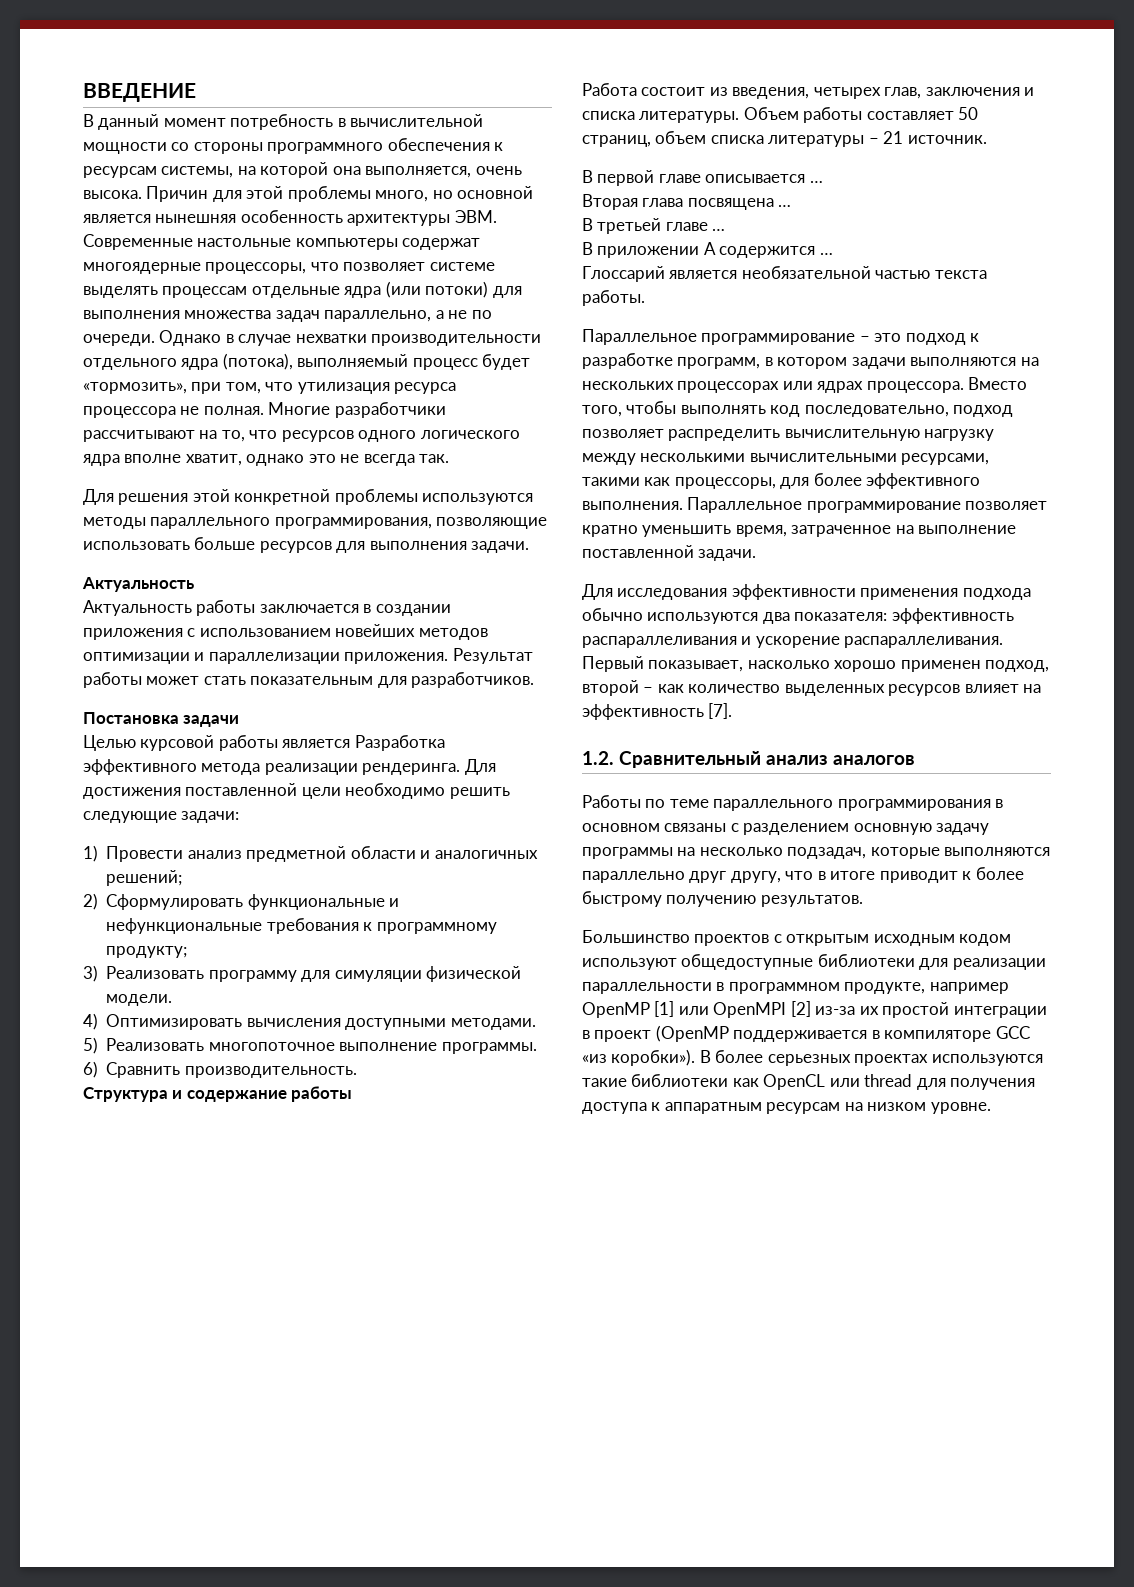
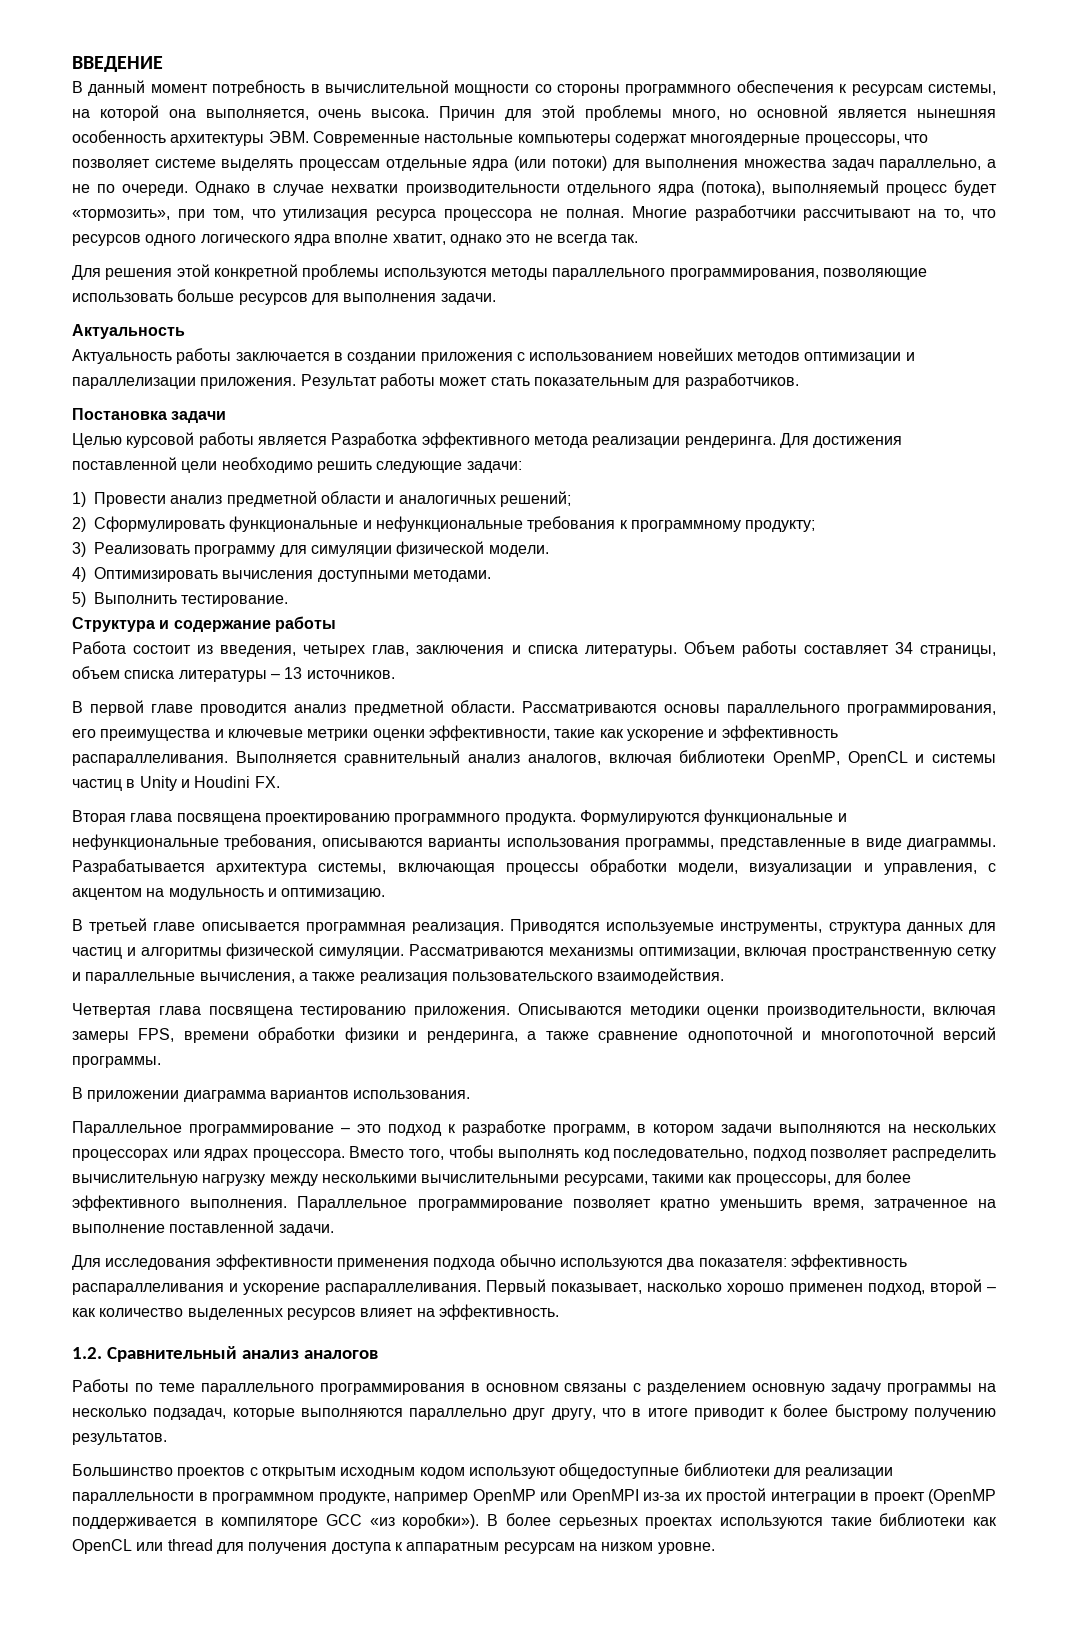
- 5) Реализовать многопоточное выполнение программы.
- 6) Сравнить производительность.
+ 5) Выполнить тестирование.
- Объем работы составляет 50 страниц, объем списка литературы – 21 источник.
+ Объем работы составляет 34 страницы, объем списка литературы – 13 источников.
- В первой главе описывается …
- Вторая глава посвящена …
- В третьей главе …
- В приложении А содержится …
- Глоссарий является необязательной частью текста работы.
+ В первой главе проводится анализ предметной области. Рассматриваются основы параллельного программирования, его преимущества и ключевые метрики оценки эффективности, такие как ускорение и эффективность распараллеливания. Выполняется сравнительный анализ аналогов, включая библиотеки OpenMP, OpenCL и системы частиц в Unity и Houdini FX.
+ Вторая глава посвящена проектированию программного продукта. Формулируются функциональные и нефункциональные требования, описываются варианты использования программы, представленные в виде диаграммы. Разрабатывается архитектура системы, включающая процессы обработки модели, визуализации и управления, с акцентом на модульность и оптимизацию.
+ В третьей главе описывается программная реализация. Приводятся используемые инструменты, структура данных для частиц и алгоритмы физической симуляции. Рассматриваются механизмы оптимизации, включая пространственную сетку и параллельные вычисления, а также реализация пользовательского взаимодействия.
+ Четвертая глава посвящена тестированию приложения. Описываются методики оценки производительности, включая замеры FPS, времени обработки физики и рендеринга, а также сравнение однопоточной и многопоточной версий программы.
+ В приложении диаграмма вариантов использования.
- Первый показывает, насколько хорошо применен подход, второй – как количество выделенных ресурсов влияет на эффективность [7].
+ Первый показывает, насколько хорошо применен подход, второй – как количество выделенных ресурсов влияет на эффективность.
- Большинство проектов с открытым исходным кодом используют общедоступные библиотеки для реализации параллельности в программном продукте, например OpenMP [1] или OpenMPI [2] из-за их простой интеграции в проект (OpenMP поддерживается в компиляторе GCC «из коробки»).
+ Большинство проектов с открытым исходным кодом используют общедоступные библиотеки для реализации параллельности в программном продукте, например OpenMP или OpenMPI из-за их простой интеграции в проект (OpenMP поддерживается в компиляторе GCC «из коробки»).

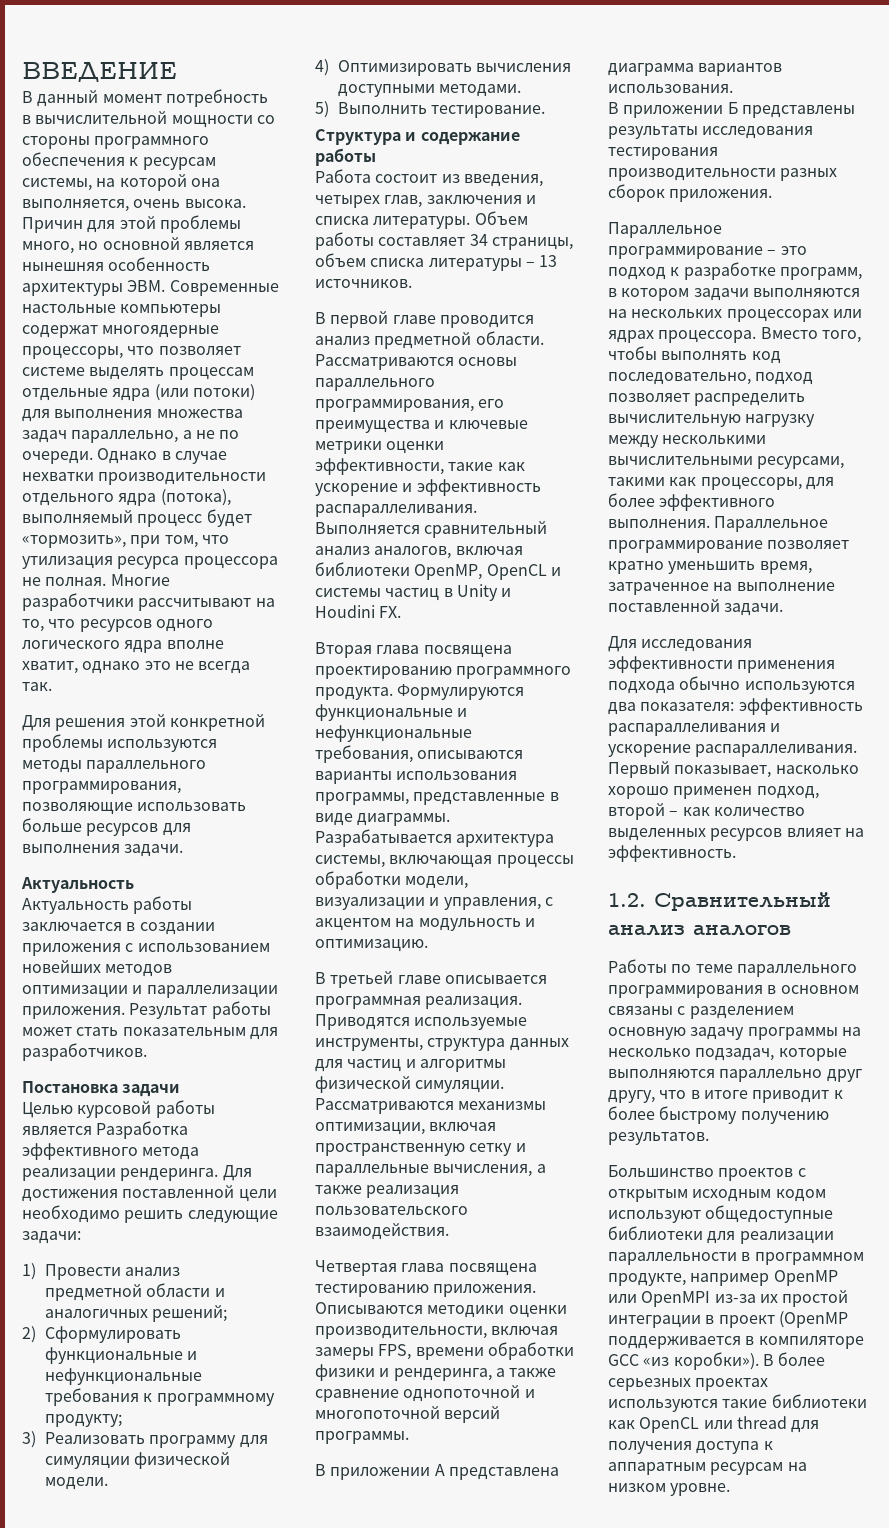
- В приложении диаграмма вариантов использования.
+ В приложении А представлена диаграмма вариантов использования.
+ В приложении Б представлены результаты исследования тестирования производительности разных сборок приложения.

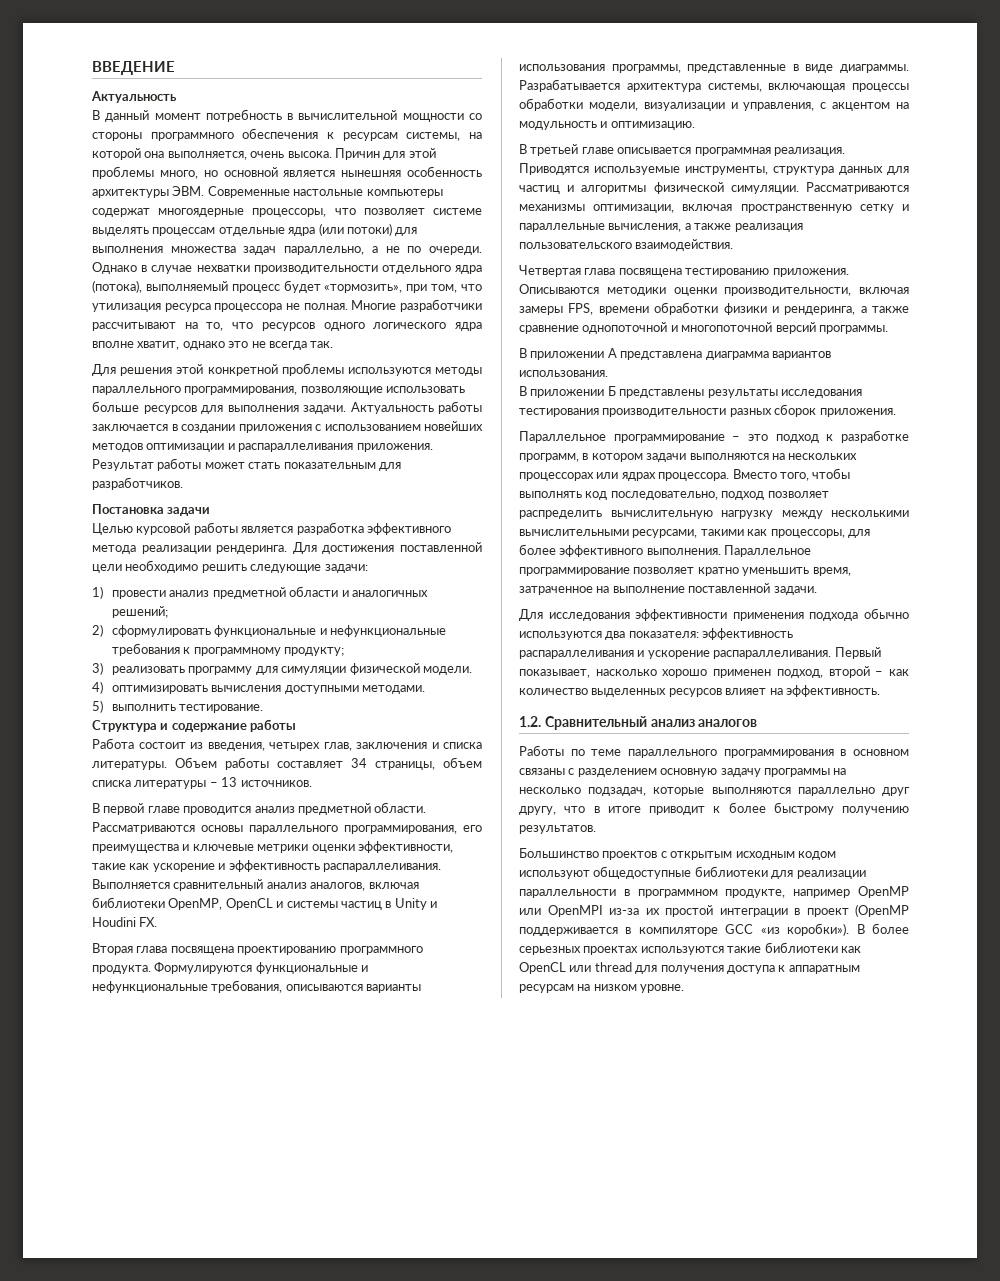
  ВВЕДЕНИЕ
+ Актуальность
- Для решения этой конкретной проблемы используются методы параллельного программирования, позволяющие использовать больше ресурсов для выполнения задачи.
- Актуальность
- Актуальность работы заключается в создании приложения с использованием новейших методов оптимизации и параллелизации приложения.
+ Для решения этой конкретной проблемы используются методы параллельного программирования, позволяющие использовать больше ресурсов для выполнения задачи. Актуальность работы заключается в создании приложения с использованием новейших методов оптимизации и распараллеливания приложения.
- Целью курсовой работы является Разработка эффективного метода реализации рендеринга.
+ Целью курсовой работы является разработка эффективного метода реализации рендеринга.
- 1) Провести анализ предметной области и аналогичных решений;
+ 1) провести анализ предметной области и аналогичных решений;
- 2) Сформулировать функциональные и нефункциональные требования к программному продукту;
+ 2) сформулировать функциональные и нефункциональные требования к программному продукту;
- 3) Реализовать программу для симуляции физической модели.
+ 3) реализовать программу для симуляции физической модели.
- 4) Оптимизировать вычисления доступными методами.
+ 4) оптимизировать вычисления доступными методами.
- 5) Выполнить тестирование.
+ 5) выполнить тестирование.

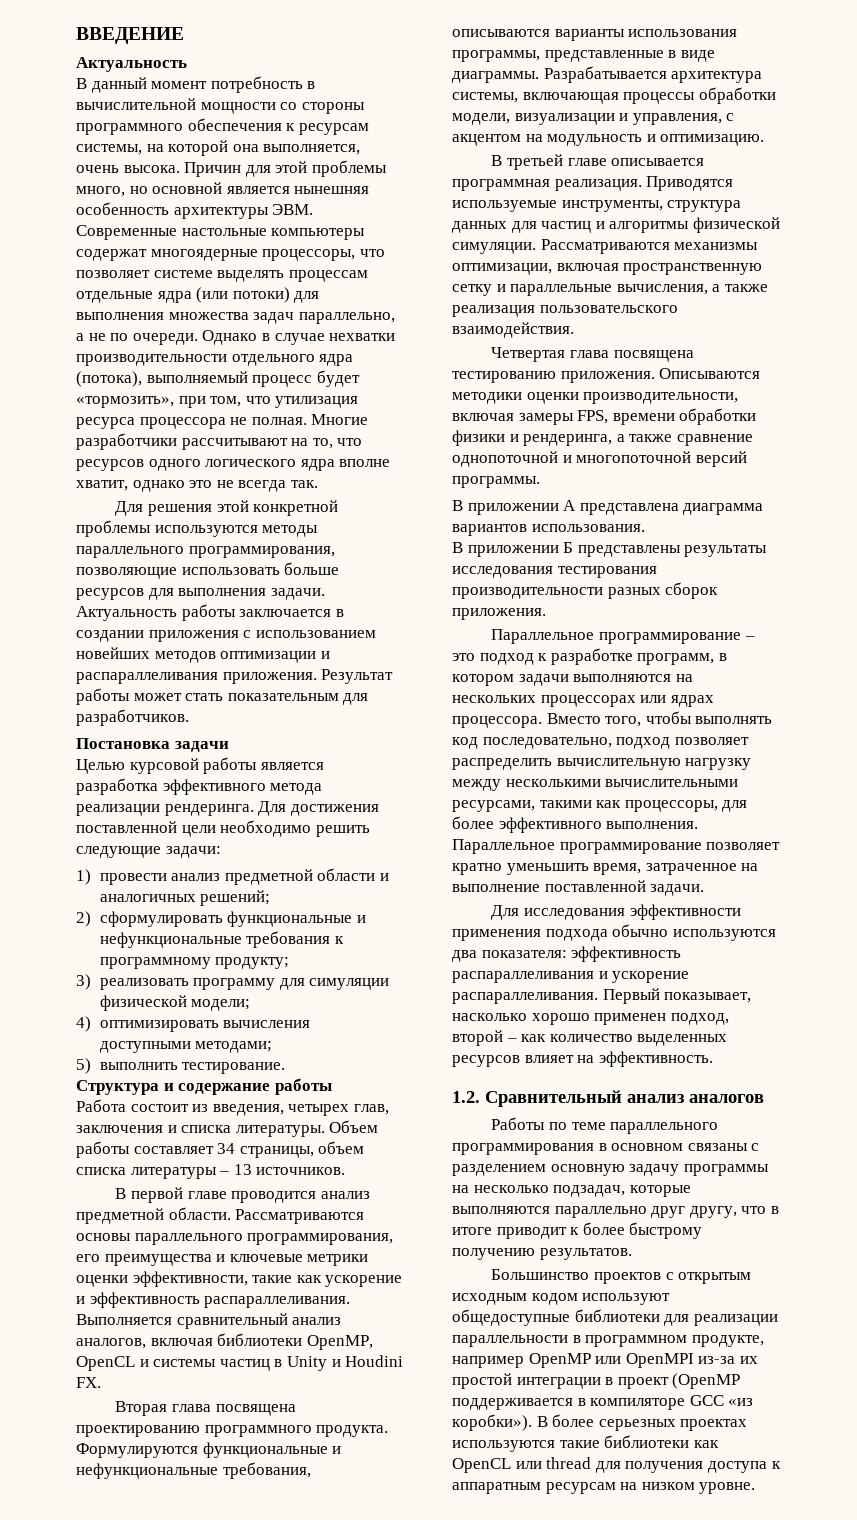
- 3) реализовать программу для симуляции физической модели.
+ 3) реализовать программу для симуляции физической модели;
- 4) оптимизировать вычисления доступными методами.
+ 4) оптимизировать вычисления доступными методами;

